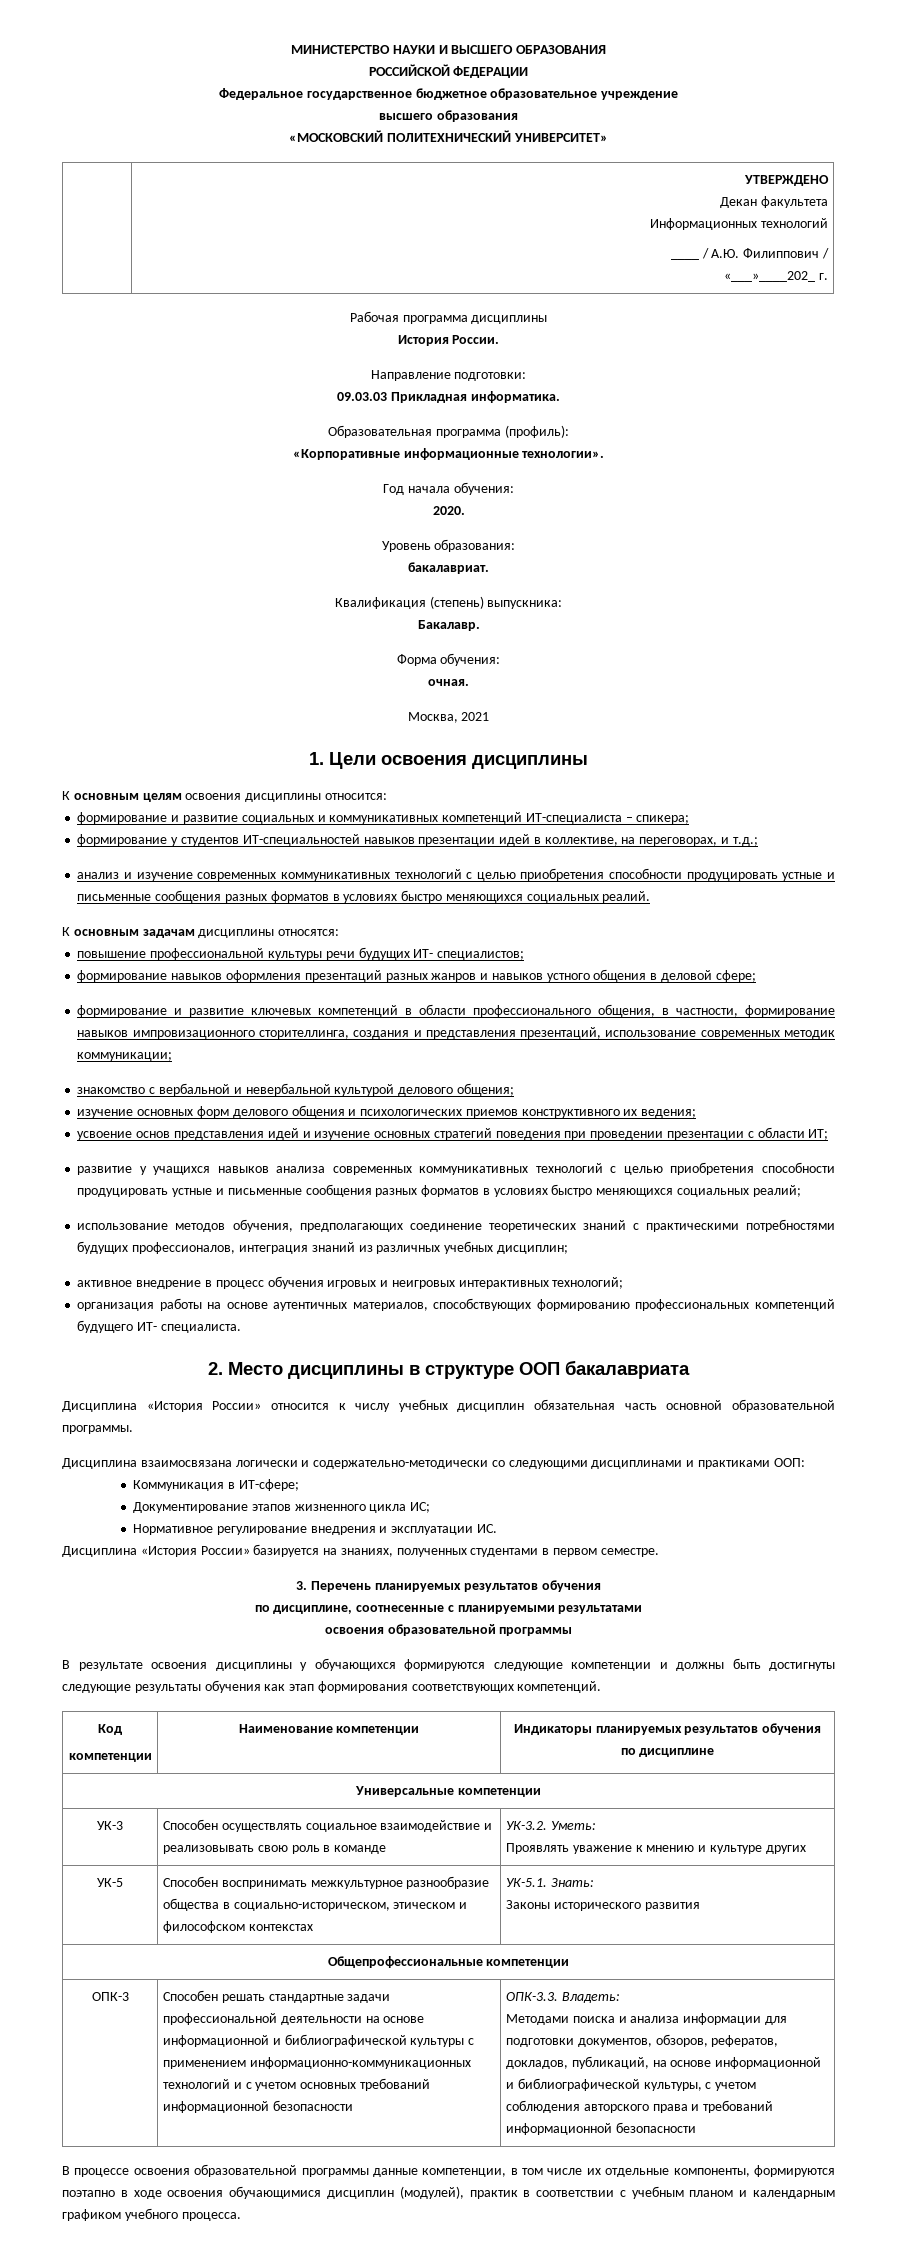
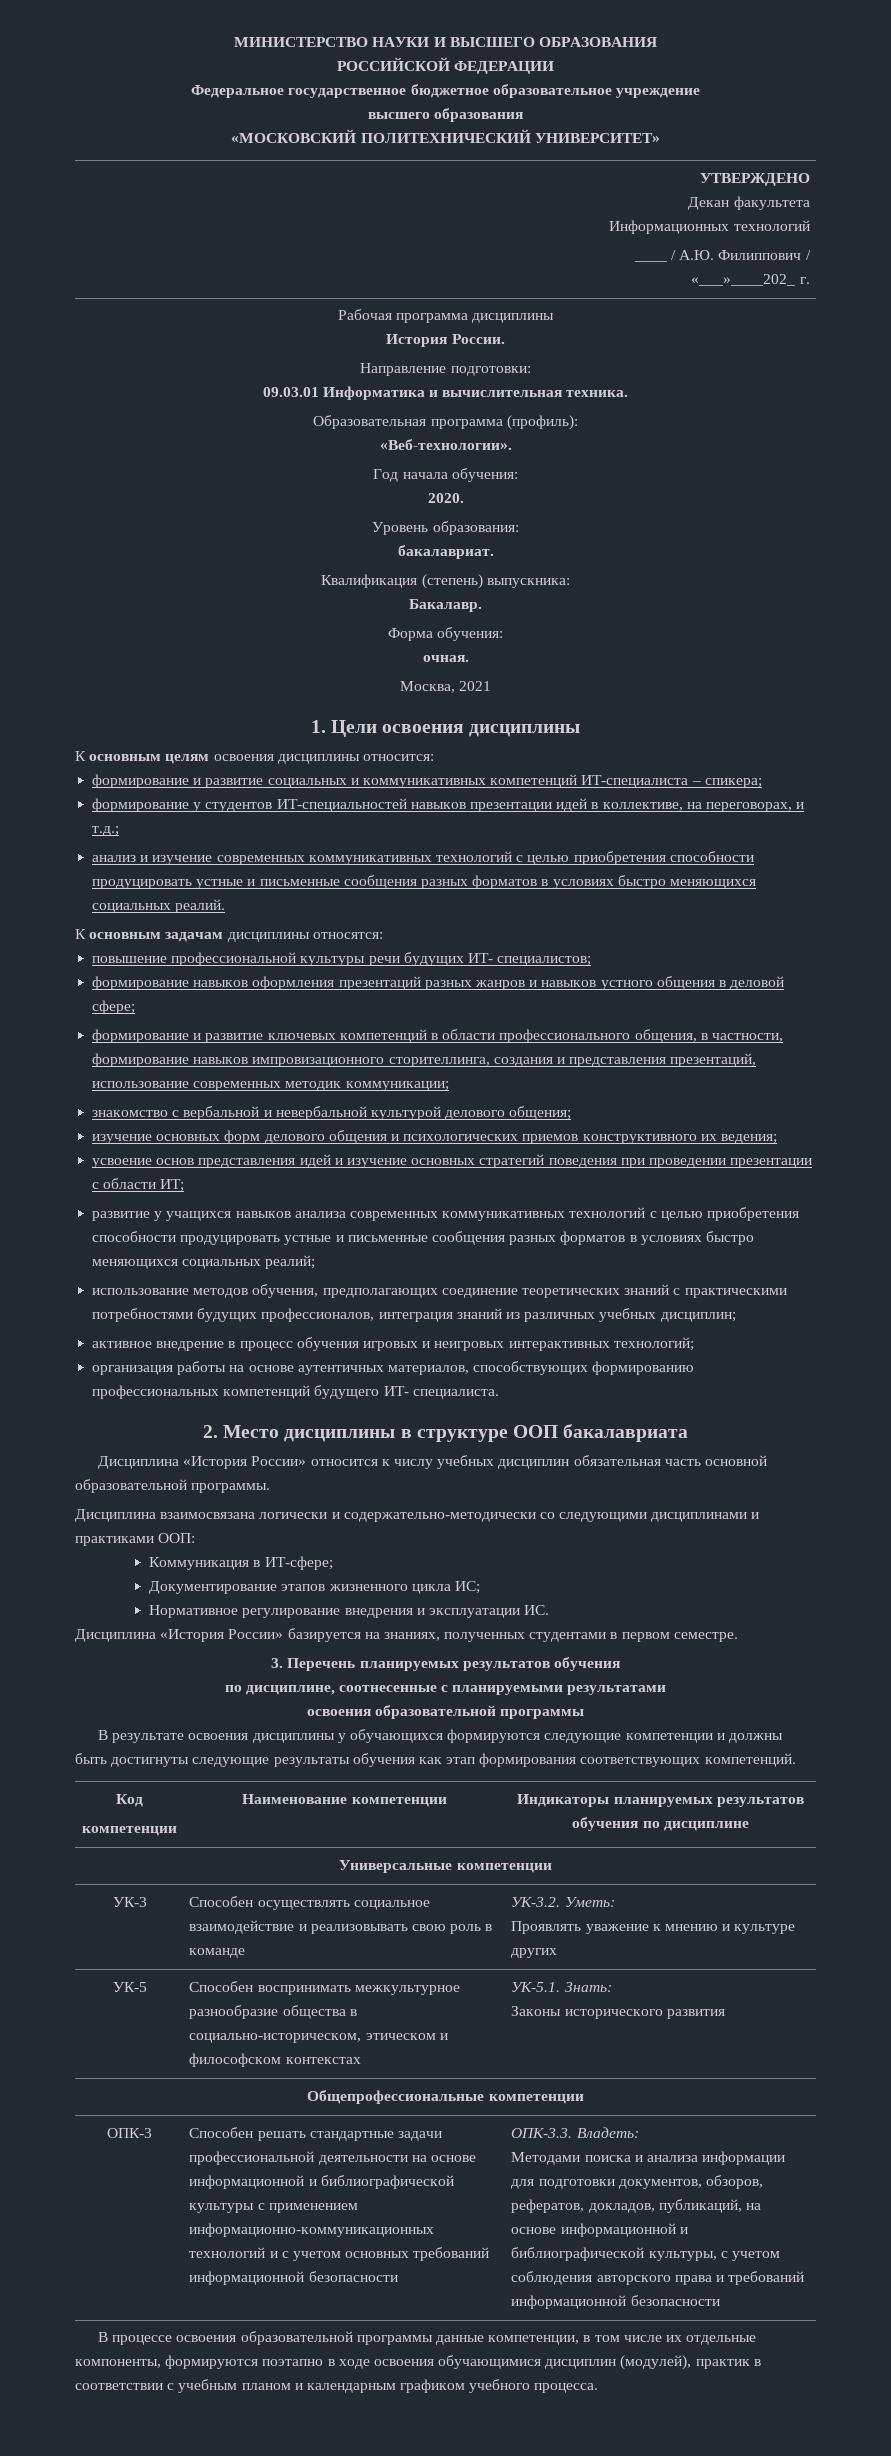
- 09.03.03 Прикладная информатика.
+ 09.03.01 Информатика и вычислительная техника.
- «Корпоративные информационные технологии».
+ «Веб-технологии».

